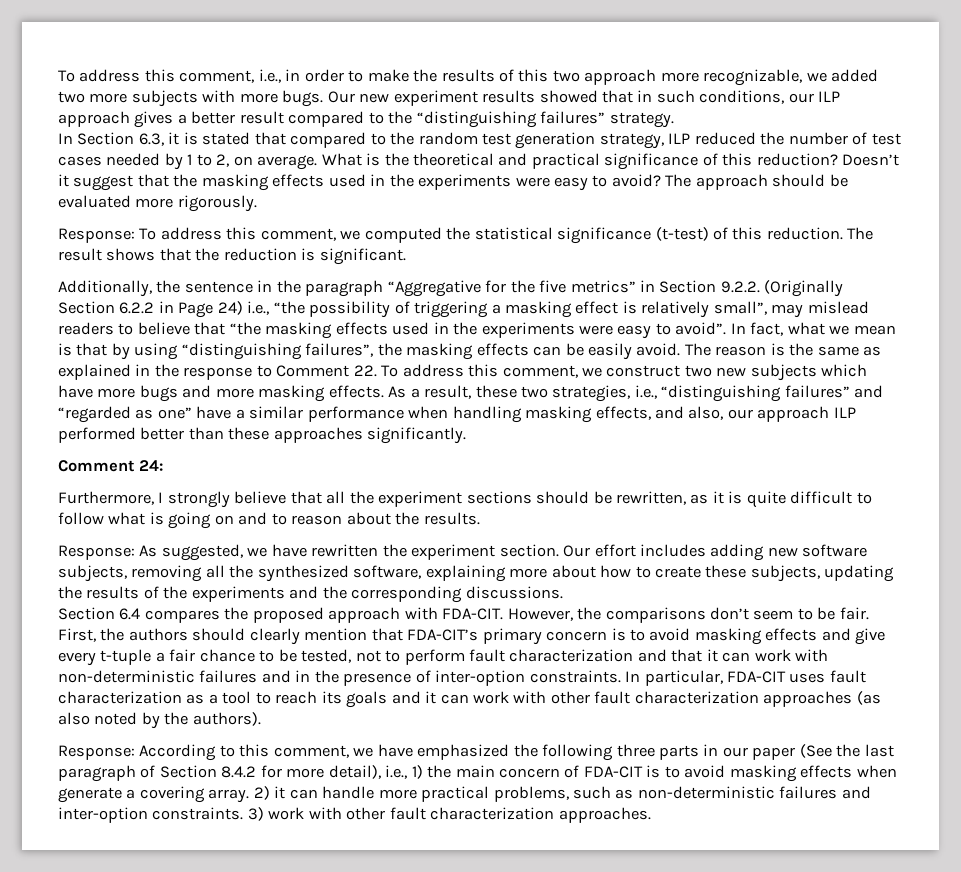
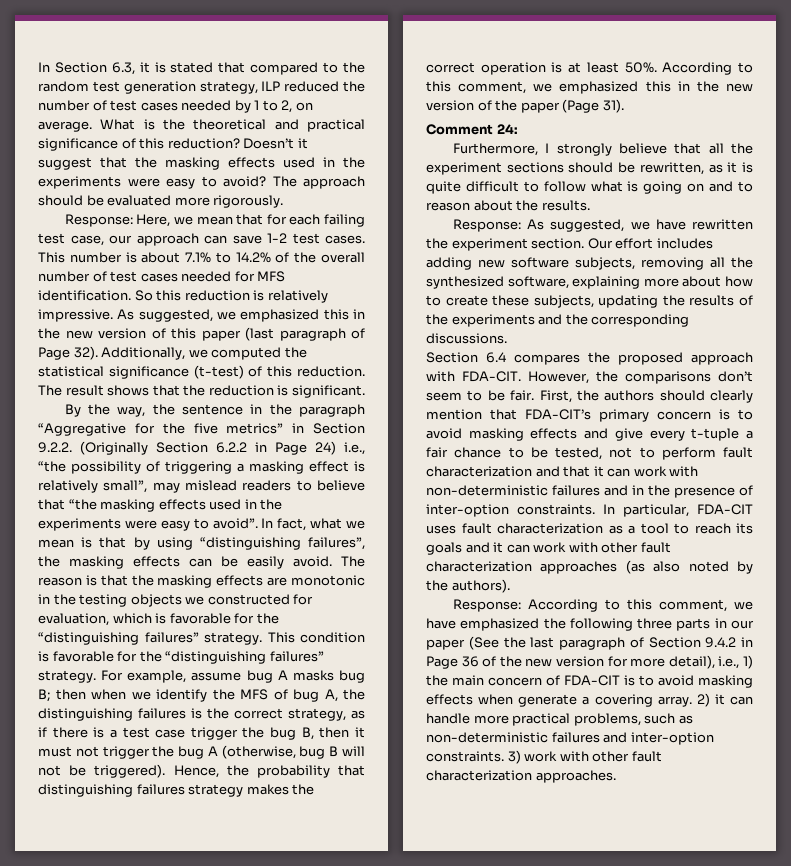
- To address this comment, i.e., in order to make the results of this two approach more recognizable, we added two more subjects with more bugs. Our new experiment results showed that in such conditions, our ILP approach gives a better result compared to the “distinguishing failures” strategy.
- Response: To address this comment, we computed the statistical significance (t-test) of this reduction.
+ Response: Here, we mean that for each failing test case, our approach can save 1-2 test cases. This number is about 7.1% to 14.2% of the overall number of test cases needed for MFS identification. So this reduction is relatively impressive. As suggested, we emphasized this in the new version of this paper (last paragraph of Page 32). Additionally, we computed the statistical significance (t-test) of this reduction.
- Additionally, the sentence in the paragraph “Aggregative for the five metrics” in Section 9.2.2. (Originally Section 6.2.2 in Page 24) i.e., “the possibility of triggering a masking effect is relatively small”, may mislead readers to believe that “the masking effects used in the experiments were easy to avoid”.
+ By the way, the sentence in the paragraph “Aggregative for the five metrics” in Section 9.2.2. (Originally Section 6.2.2 in Page 24) i.e., “the possibility of triggering a masking effect is relatively small”, may mislead readers to believe that “the masking effects used in the experiments were easy to avoid”.
- The reason is the same as explained in the response to Comment 22. To address this comment, we construct two new subjects which have more bugs and more masking effects. As a result, these two strategies, i.e., “distinguishing failures” and “regarded as one” have a similar performance when handling masking effects, and also, our approach ILP performed better than these approaches significantly.
+ The reason is that the masking effects are monotonic in the testing objects we constructed for evaluation, which is favorable for the “distinguishing failures” strategy. This condition is favorable for the “distinguishing failures” strategy. For example, assume bug A masks bug B; then when we identify the MFS of bug A, the distinguishing failures is the correct strategy, as if there is a test case trigger the bug B, then it must not trigger the bug A (otherwise, bug B will not be triggered). Hence, the probability that distinguishing failures strategy makes the correct operation is at least 50%. According to this comment, we emphasized this in the new version of the paper (Page 31).
- Response: According to this comment, we have emphasized the following three parts in our paper (See the last paragraph of Section 8.4.2 for more detail), i.e., 1) the main concern of FDA-CIT is to avoid masking effects when generate a covering array.
+ Response: According to this comment, we have emphasized the following three parts in our paper (See the last paragraph of Section 9.4.2 in Page 36 of the new version for more detail), i.e., 1) the main concern of FDA-CIT is to avoid masking effects when generate a covering array.

